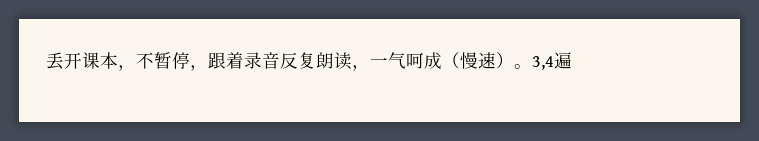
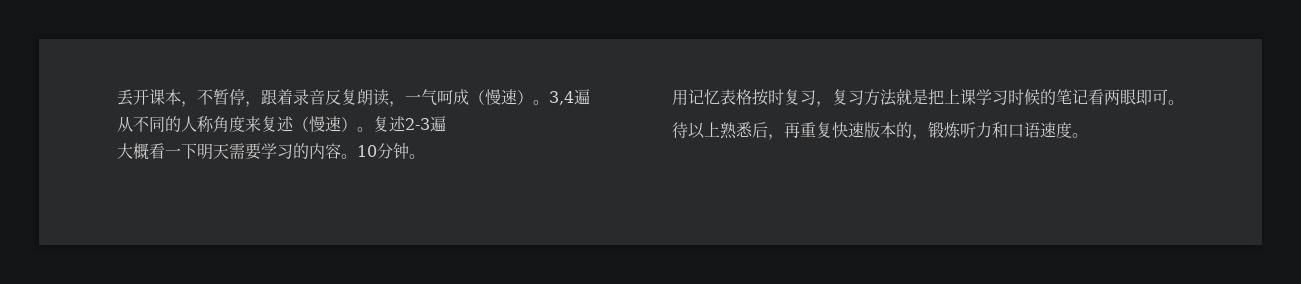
+ 从不同的人称角度来复述（慢速）。复述2-3遍
+ 大概看一下明天需要学习的内容。10分钟。
+ 用记忆表格按时复习，复习方法就是把上课学习时候的笔记看两眼即可。
+ 待以上熟悉后，再重复快速版本的，锻炼听力和口语速度。

